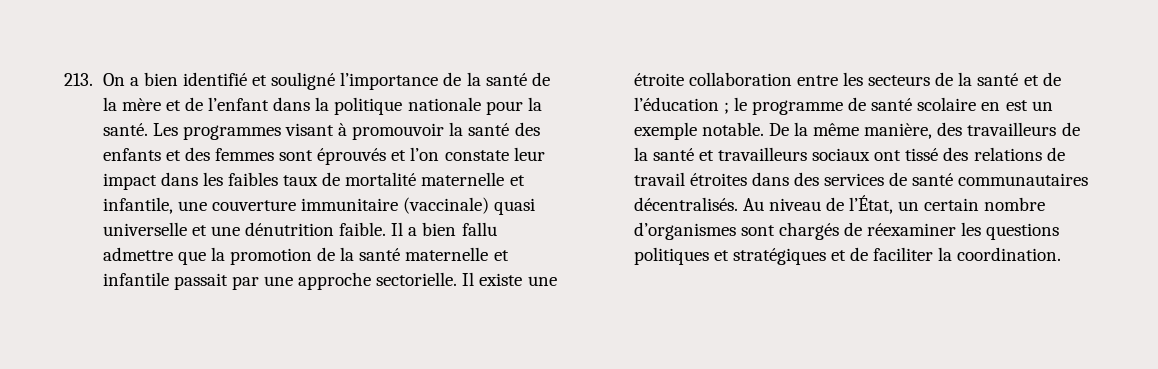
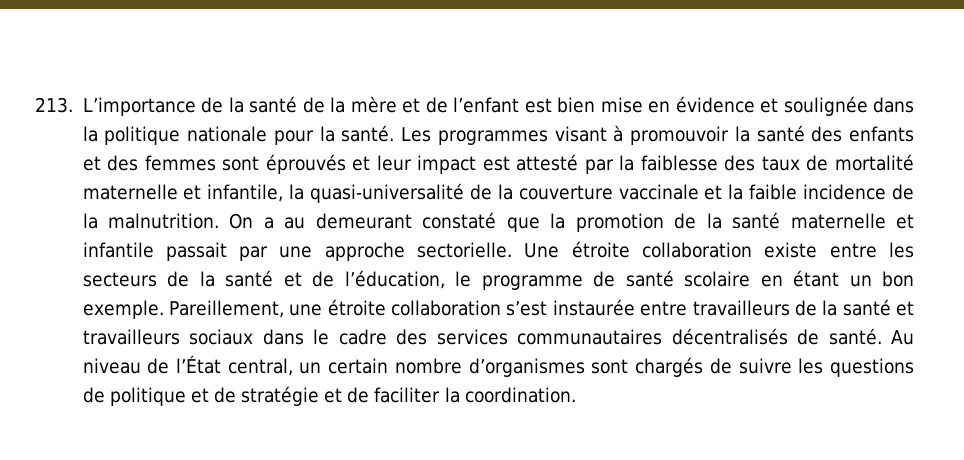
- 213. On a bien identifié et souligné l’importance de la santé de la mère et de l’enfant dans la politique nationale pour la santé.
+ 213. L’importance de la santé de la mère et de l’enfant est bien mise en évidence et soulignée dans la politique nationale pour la santé.
- Les programmes visant à promouvoir la santé des enfants et des femmes sont éprouvés et l’on constate leur impact dans les faibles taux de mortalité maternelle et infantile, une couverture immunitaire (vaccinale) quasi universelle et une dénutrition faible. Il a bien fallu admettre que la promotion de la santé maternelle et infantile passait par une approche sectorielle.
+ Les programmes visant à promouvoir la santé des enfants et des femmes sont éprouvés et leur impact est attesté par la faiblesse des taux de mortalité maternelle et infantile, la quasi-universalité de la couverture vaccinale et la faible incidence de la malnutrition. On a au demeurant constaté que la promotion de la santé maternelle et infantile passait par une approche sectorielle.
- Il existe une étroite collaboration entre les secteurs de la santé et de l’éducation ; le programme de santé scolaire en est un exemple notable. De la même manière, des travailleurs de la santé et travailleurs sociaux ont tissé des relations de travail étroites dans des services de santé communautaires décentralisés.
+ Une étroite collaboration existe entre les secteurs de la santé et de l’éducation, le programme de santé scolaire en étant un bon exemple. Pareillement, une étroite collaboration s’est instaurée entre travailleurs de la santé et travailleurs sociaux dans le cadre des services communautaires décentralisés de santé.
- Au niveau de l’État, un certain nombre d’organismes sont chargés de réexaminer les questions politiques et stratégiques et de faciliter la coordination.
+ Au niveau de l’État central, un certain nombre d’organismes sont chargés de suivre les questions de politique et de stratégie et de faciliter la coordination.

